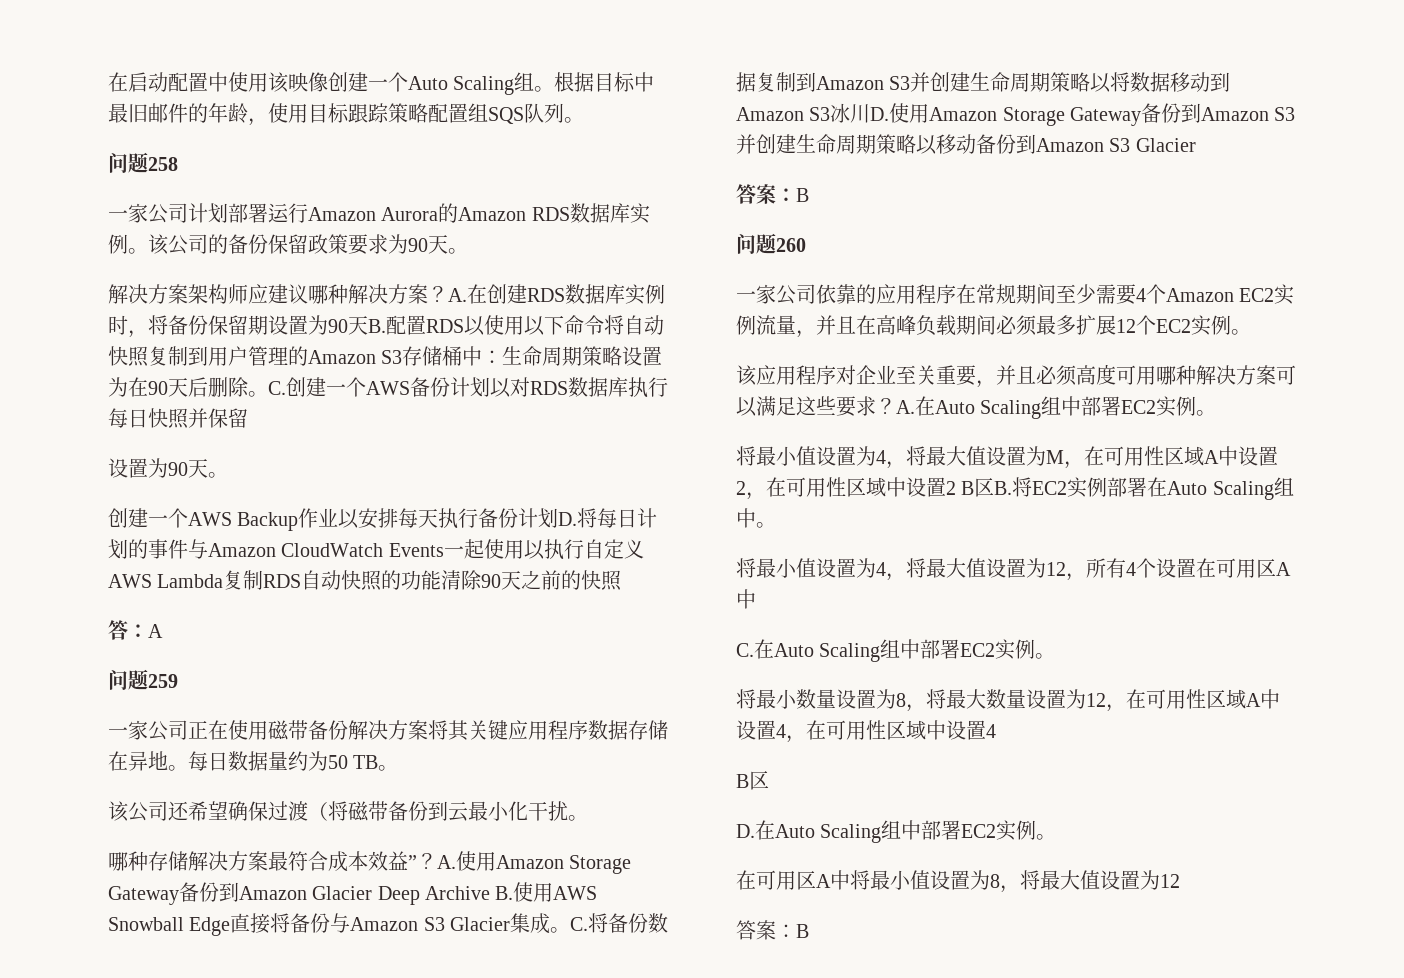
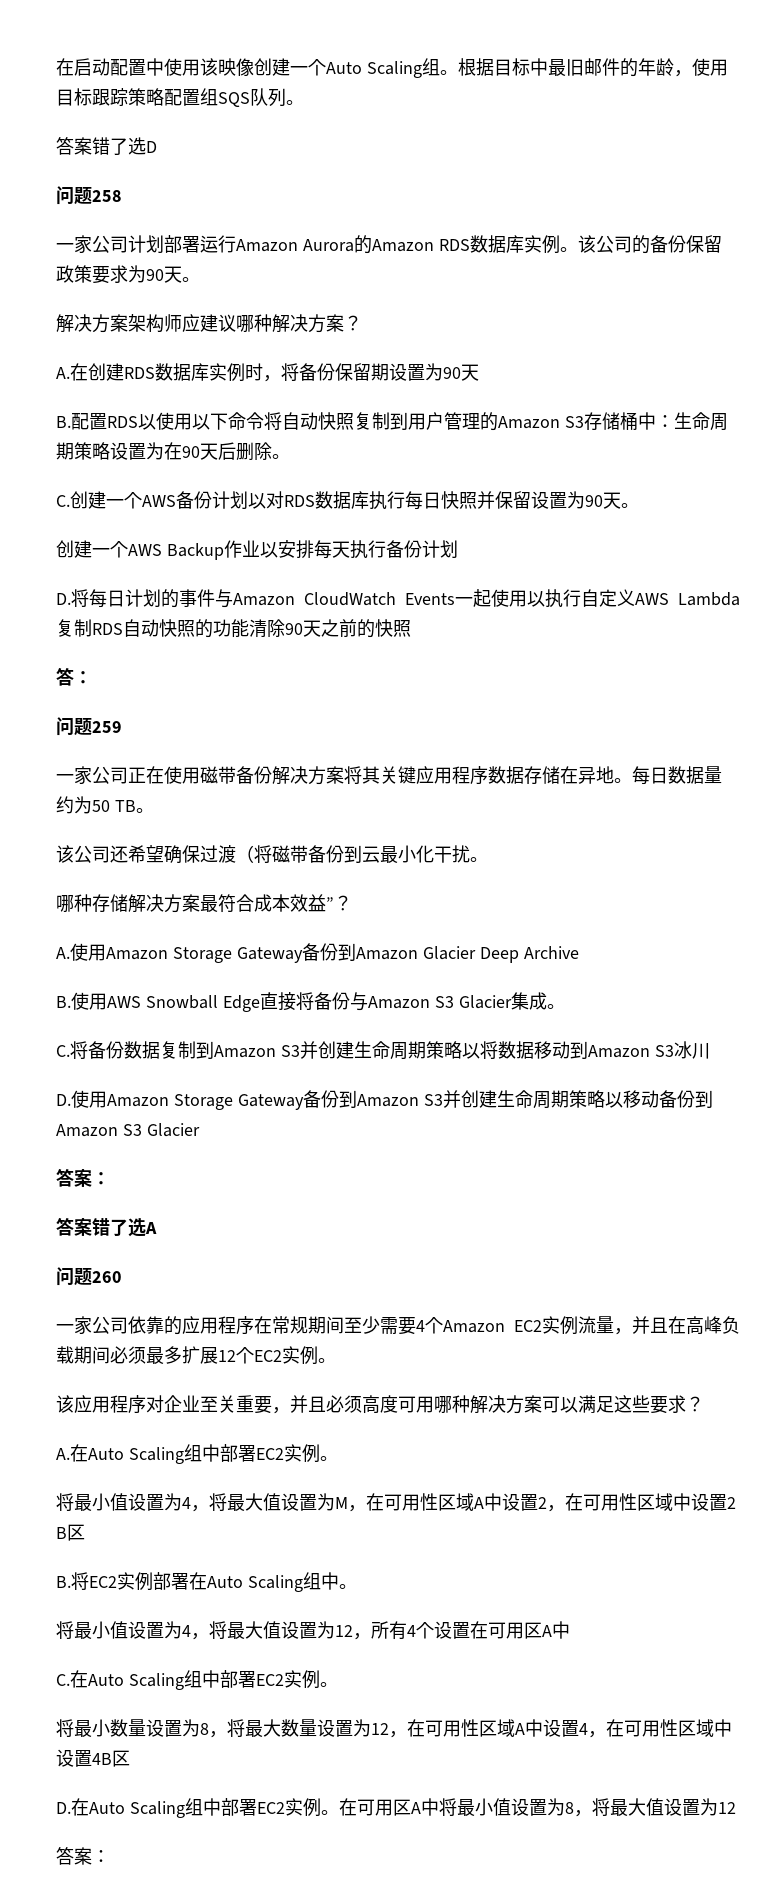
+ 答案错了选D
- 解决方案架构师应建议哪种解决方案？A.在创建RDS数据库实例时，将备份保留期设置为90天B.配置RDS以使用以下命令将自动快照复制到用户管理的Amazon S3存储桶中：
+ 解决方案架构师应建议哪种解决方案？
+ A.在创建RDS数据库实例时，将备份保留期设置为90天
+ B.配置RDS以使用以下命令将自动快照复制到用户管理的Amazon S3存储桶中：
- 生命周期策略设置为在90天后删除。C.创建一个AWS备份计划以对RDS数据库执行每日快照并保留
- 设置为90天。
+ 生命周期策略设置为在90天后删除。
+ C.创建一个AWS备份计划以对RDS数据库执行每日快照并保留设置为90天。
- 创建一个AWS Backup作业以安排每天执行备份计划D.将每日计划的事件与Amazon CloudWatch Events一起使用以执行自定义AWS Lambda复制RDS自动快照的功能清除90天之前的快照
+ 创建一个AWS Backup作业以安排每天执行备份计划
+ D.将每日计划的事件与Amazon CloudWatch Events一起使用以执行自定义AWS Lambda复制RDS自动快照的功能清除90天之前的快照
- 答：A
+ 答：
- 哪种存储解决方案最符合成本效益”？A.使用Amazon Storage Gateway备份到Amazon Glacier Deep Archive B.使用AWS Snowball Edge直接将备份与Amazon S3 Glacier集成。C.将备份数据复制到Amazon S3并创建生命周期策略以将数据移动到Amazon S3冰川D.使用Amazon Storage Gateway备份到Amazon S3并创建生命周期策略以移动备份到Amazon S3 Glacier
- 答案：B
+ 哪种存储解决方案最符合成本效益”？
+ A.使用Amazon Storage Gateway备份到Amazon Glacier Deep Archive
+ B.使用AWS Snowball Edge直接将备份与Amazon S3 Glacier集成。
+ C.将备份数据复制到Amazon S3并创建生命周期策略以将数据移动到Amazon S3冰川
+ D.使用Amazon Storage Gateway备份到Amazon S3并创建生命周期策略以移动备份到Amazon S3 Glacier
+ 答案：
+ 答案错了选A
- 该应用程序对企业至关重要，并且必须高度可用哪种解决方案可以满足这些要求？A.在Auto Scaling组中部署EC2实例。
+ 该应用程序对企业至关重要，并且必须高度可用哪种解决方案可以满足这些要求？
+ A.在Auto Scaling组中部署EC2实例。
- 将最小值设置为4，将最大值设置为M，在可用性区域A中设置2，在可用性区域中设置2 B区B.将EC2实例部署在Auto Scaling组中。
+ 将最小值设置为4，将最大值设置为M，在可用性区域A中设置2，在可用性区域中设置2 B区
+ B.将EC2实例部署在Auto Scaling组中。
- 将最小数量设置为8，将最大数量设置为12，在可用性区域A中设置4，在可用性区域中设置4
- B区
+ 将最小数量设置为8，将最大数量设置为12，在可用性区域A中设置4，在可用性区域中设置4B区
- D.在Auto Scaling组中部署EC2实例。
- 在可用区A中将最小值设置为8，将最大值设置为12
- 答案：B
+ D.在Auto Scaling组中部署EC2实例。在可用区A中将最小值设置为8，将最大值设置为12
+ 答案：

